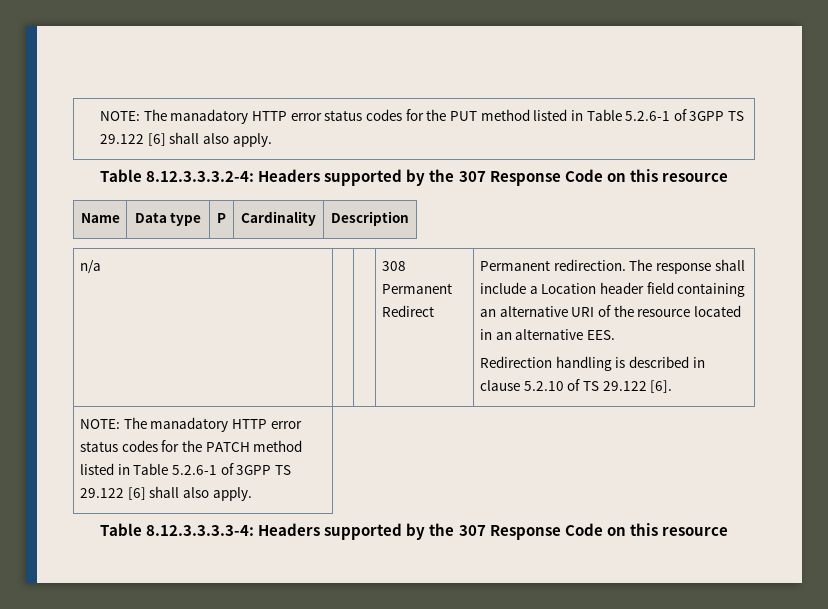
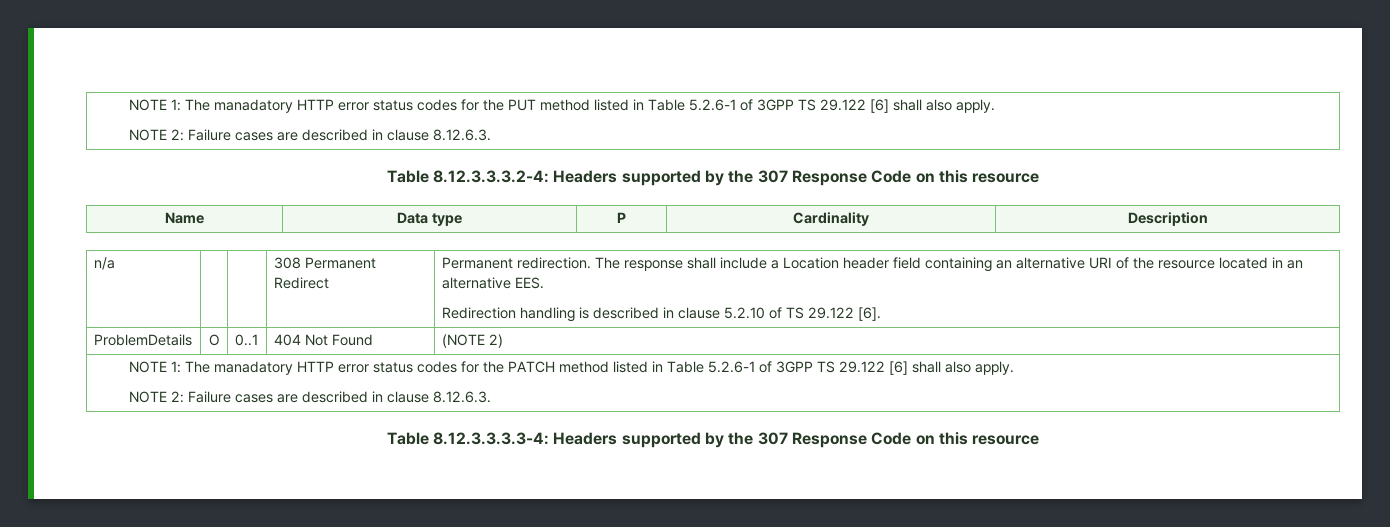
- NOTE: The manadatory HTTP error status codes for the PUT method listed in Table 5.2.6-1 of 3GPP TS 29.122 [6] shall also apply.
+ NOTE 1: The manadatory HTTP error status codes for the PUT method listed in Table 5.2.6-1 of 3GPP TS 29.122 [6] shall also apply.
+ NOTE 2: Failure cases are described in clause 8.12.6.3.
- NOTE: The manadatory HTTP error status codes for the PATCH method listed in Table 5.2.6-1 of 3GPP TS 29.122 [6] shall also apply.
+ ProblemDetails | O | 0..1 | 404 Not Found | (NOTE 2)
+ NOTE 1: The manadatory HTTP error status codes for the PATCH method listed in Table 5.2.6-1 of 3GPP TS 29.122 [6] shall also apply.
+ NOTE 2: Failure cases are described in clause 8.12.6.3.

